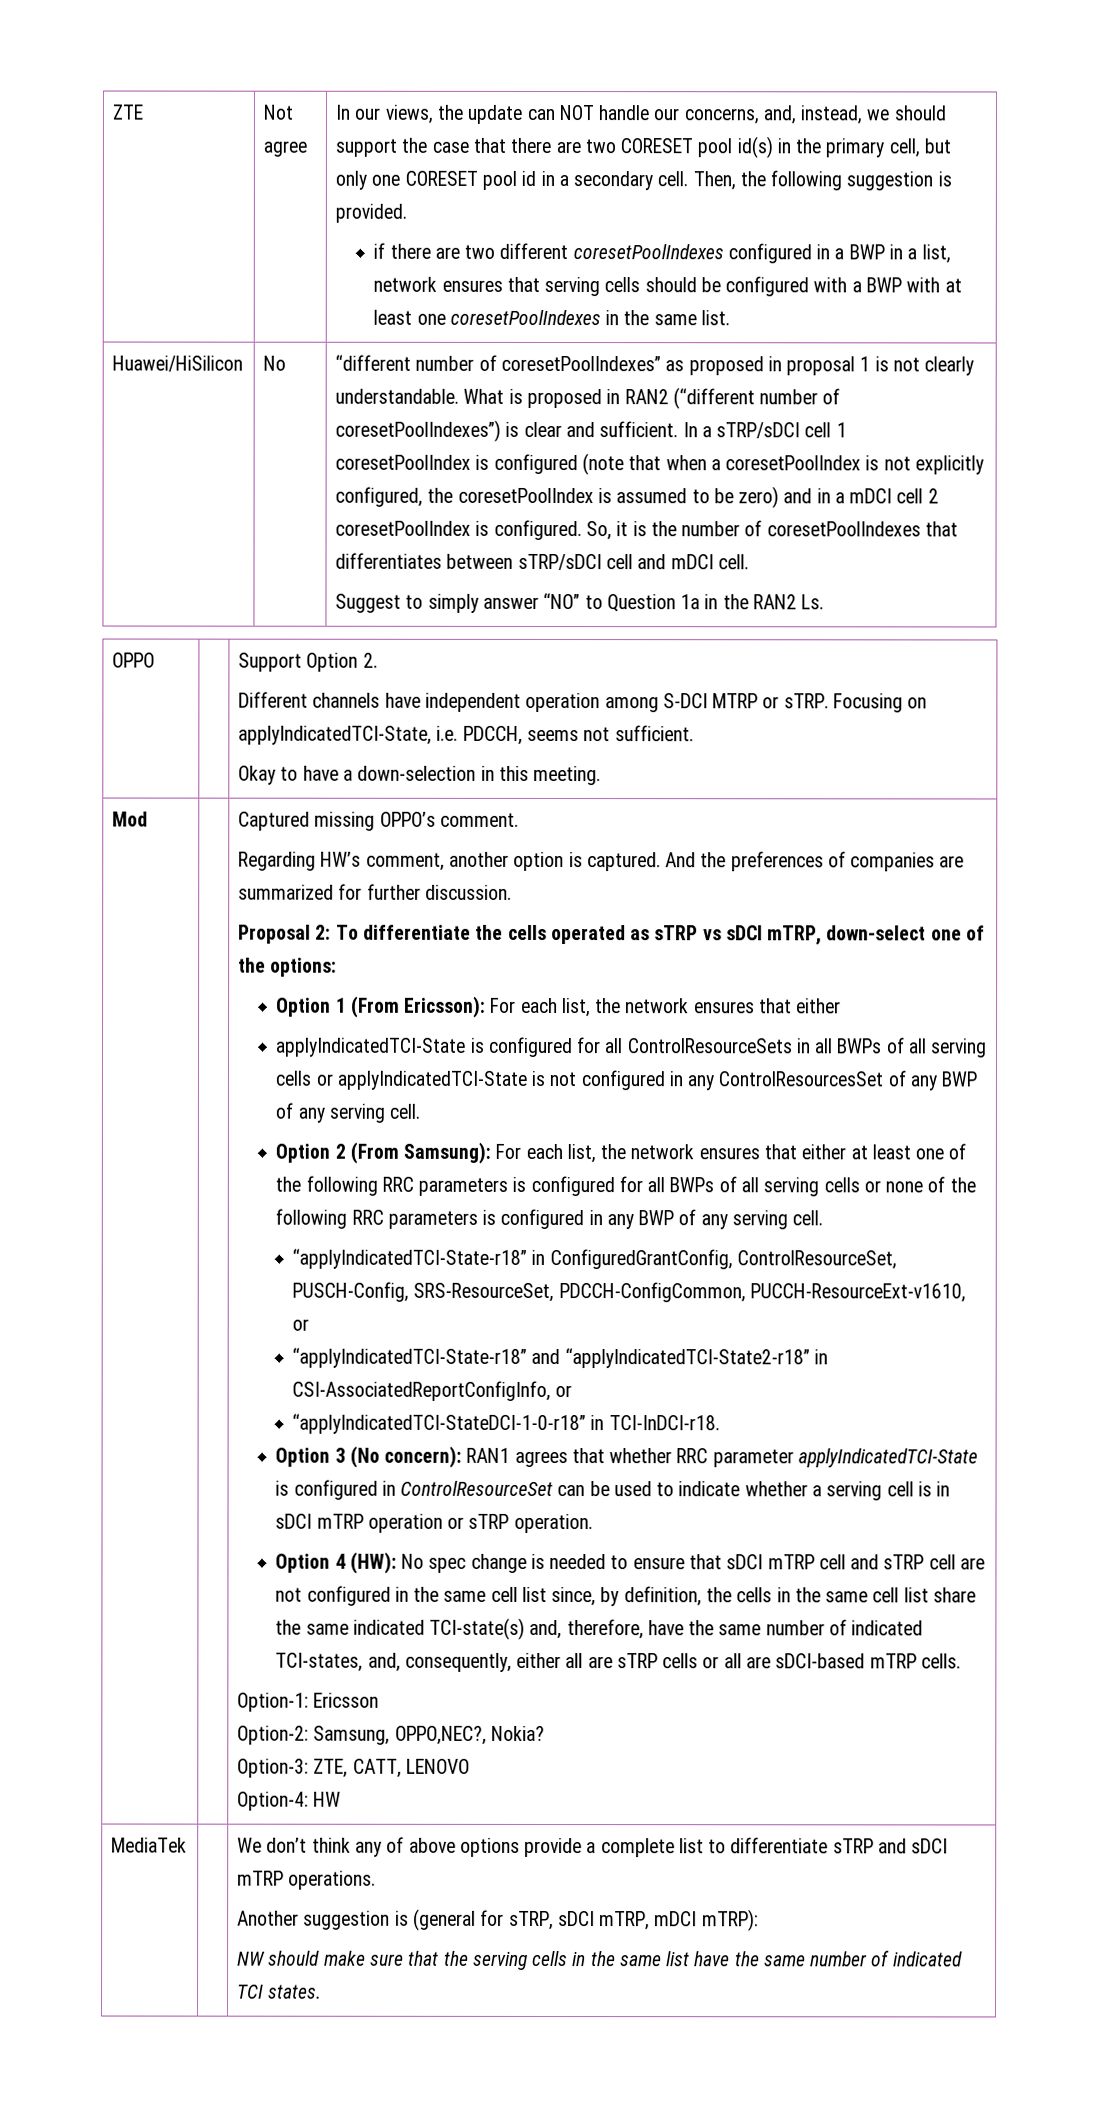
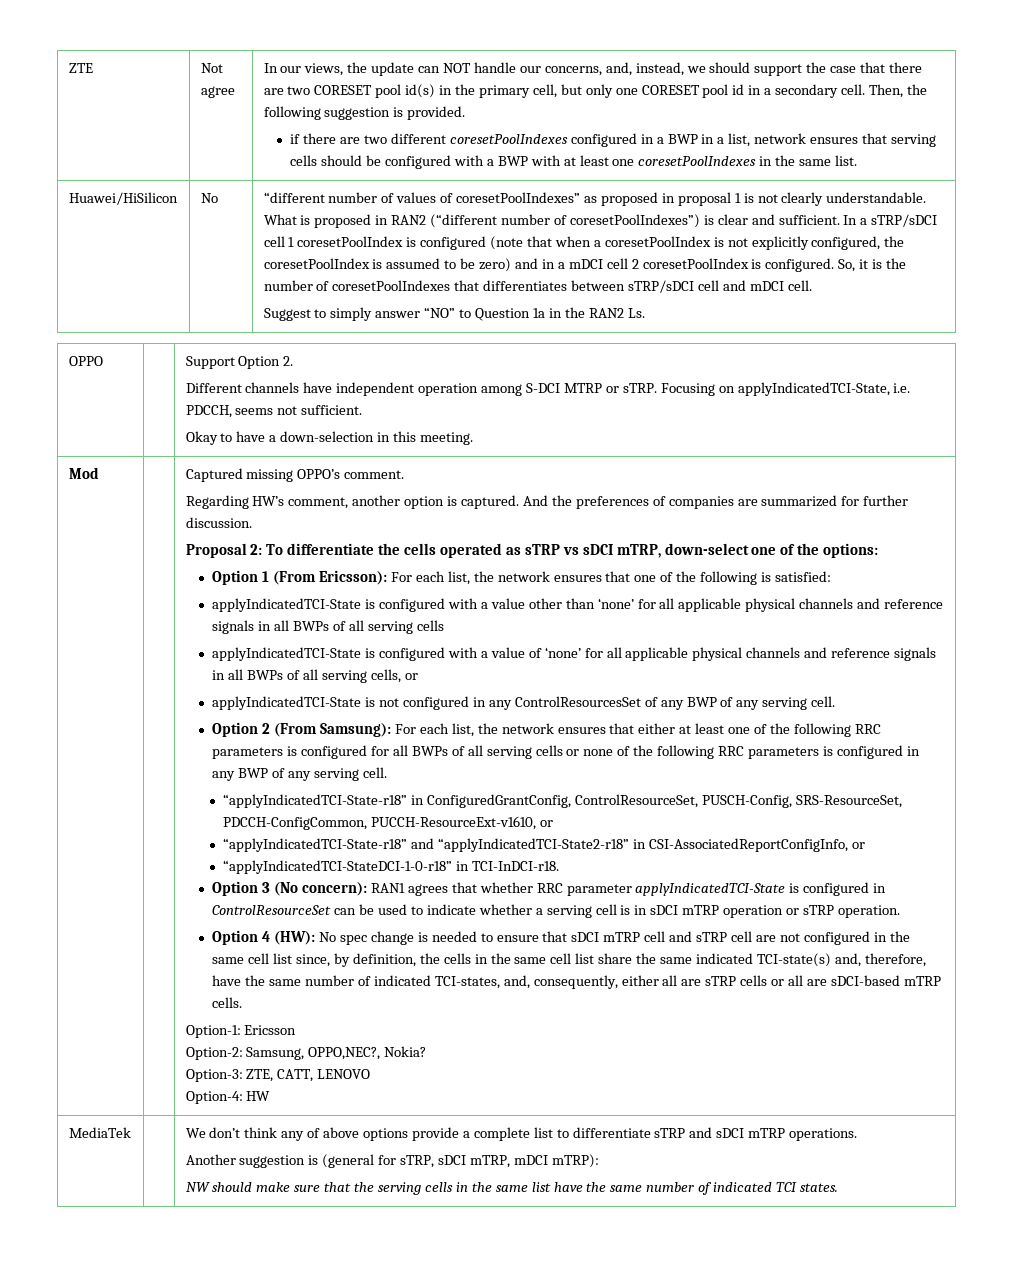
- “different number of coresetPoolIndexes” as proposed in proposal 1 is not clearly understandable.
+ “different number of values of coresetPoolIndexes” as proposed in proposal 1 is not clearly understandable.
- Option 1 (From Ericsson): For each list, the network ensures that either
- applyIndicatedTCI-State is configured for all ControlResourceSets in all BWPs of all serving cells or applyIndicatedTCI-State is not configured in any ControlResourcesSet of any BWP of any serving cell.
+ Option 1 (From Ericsson): For each list, the network ensures that one of the following is satisfied:
+ applyIndicatedTCI-State is configured with a value other than ‘none’ for all applicable physical channels and reference signals in all BWPs of all serving cells
+ applyIndicatedTCI-State is configured with a value of ‘none’ for all applicable physical channels and reference signals in all BWPs of all serving cells, or
+ applyIndicatedTCI-State is not configured in any ControlResourcesSet of any BWP of any serving cell.

